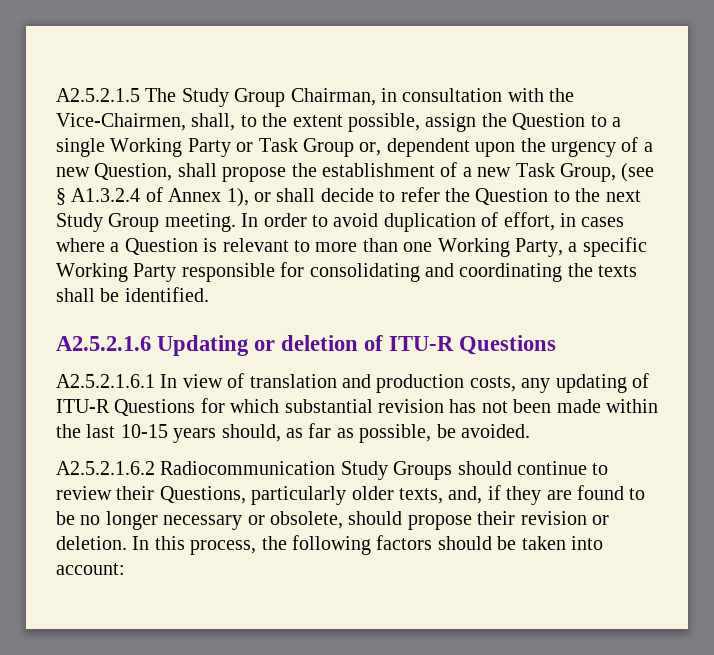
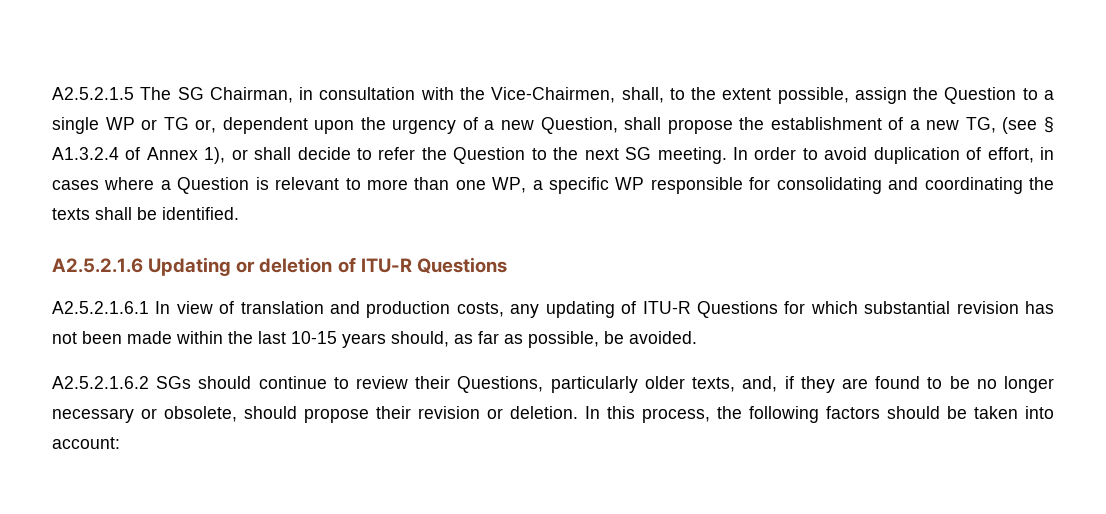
- A2.5.2.1.5 The Study Group Chairman, in consultation with the Vice-Chairmen, shall, to the extent possible, assign the Question to a single Working Party or Task Group or, dependent upon the urgency of a new Question, shall propose the establishment of a new Task Group, (see § A1.3.2.4 of Annex 1), or shall decide to refer the Question to the next Study Group meeting.
+ A2.5.2.1.5 The SG Chairman, in consultation with the Vice-Chairmen, shall, to the extent possible, assign the Question to a single WP or TG or, dependent upon the urgency of a new Question, shall propose the establishment of a new TG, (see § A1.3.2.4 of Annex 1), or shall decide to refer the Question to the next SG meeting.
- In order to avoid duplication of effort, in cases where a Question is relevant to more than one Working Party, a specific Working Party responsible for consolidating and coordinating the texts shall be identified.
+ In order to avoid duplication of effort, in cases where a Question is relevant to more than one WP, a specific WP responsible for consolidating and coordinating the texts shall be identified.
- A2.5.2.1.6.2 Radiocommunication Study Groups should continue to review their Questions, particularly older texts, and, if they are found to be no longer necessary or obsolete, should propose their revision or deletion.
+ A2.5.2.1.6.2 SGs should continue to review their Questions, particularly older texts, and, if they are found to be no longer necessary or obsolete, should propose their revision or deletion.

